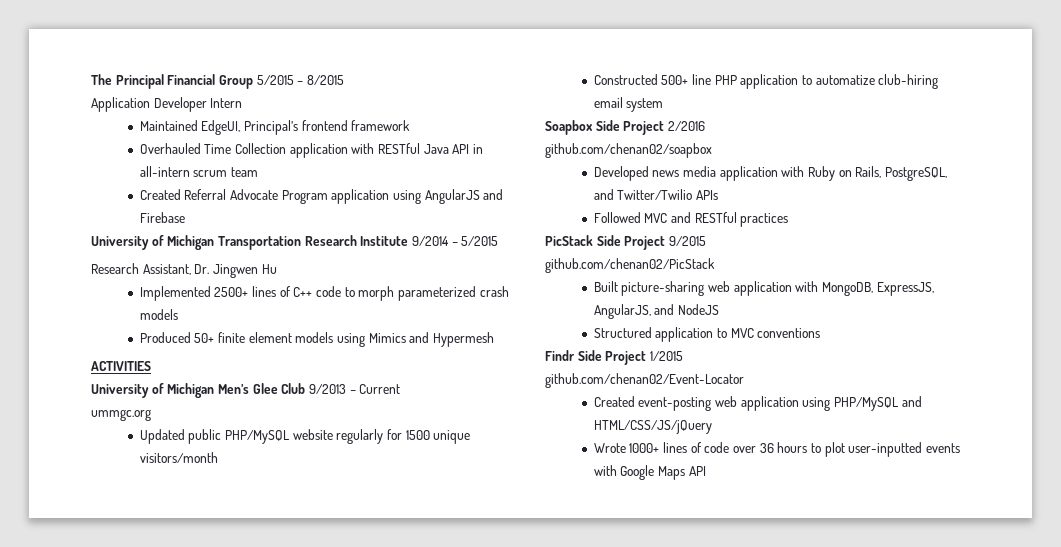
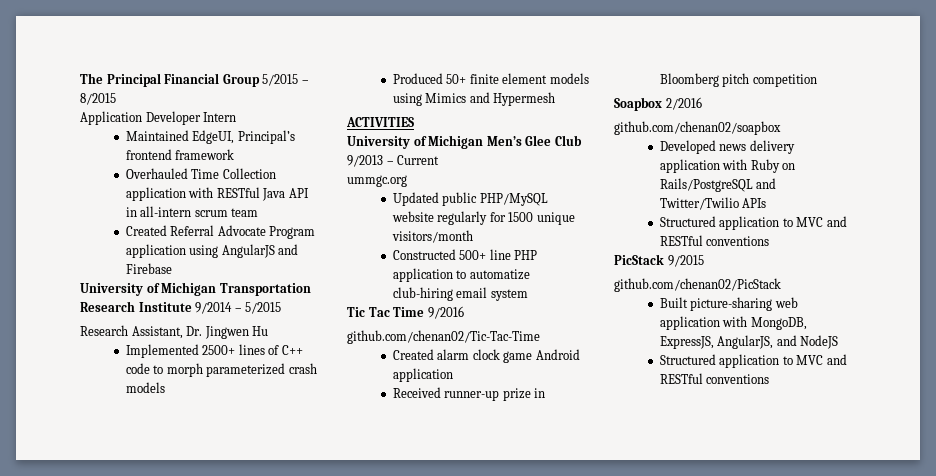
+ Tic Tac Time 9/2016
+ github.com/chenan02/Tic-Tac-Time
+ Created alarm clock game Android application
+ Received runner-up prize in Bloomberg pitch competition
- Soapbox Side Project 2/2016
+ Soapbox 2/2016
- Developed news media application with Ruby on Rails, PostgreSQL, and Twitter/Twilio APIs
- Followed MVC and RESTful practices
+ Developed news delivery application with Ruby on Rails/PostgreSQL and Twitter/Twilio APIs
+ Structured application to MVC and RESTful conventions
- PicStack Side Project 9/2015
+ PicStack 9/2015
  Built picture-sharing web application with MongoDB, ExpressJS, AngularJS, and NodeJS
- Structured application to MVC conventions
- Findr Side Project 1/2015
- github.com/chenan02/Event-Locator
- Created event-posting web application using PHP/MySQL and HTML/CSS/JS/jQuery
- Wrote 1000+ lines of code over 36 hours to plot user-inputted events with Google Maps API
+ Structured application to MVC and RESTful conventions

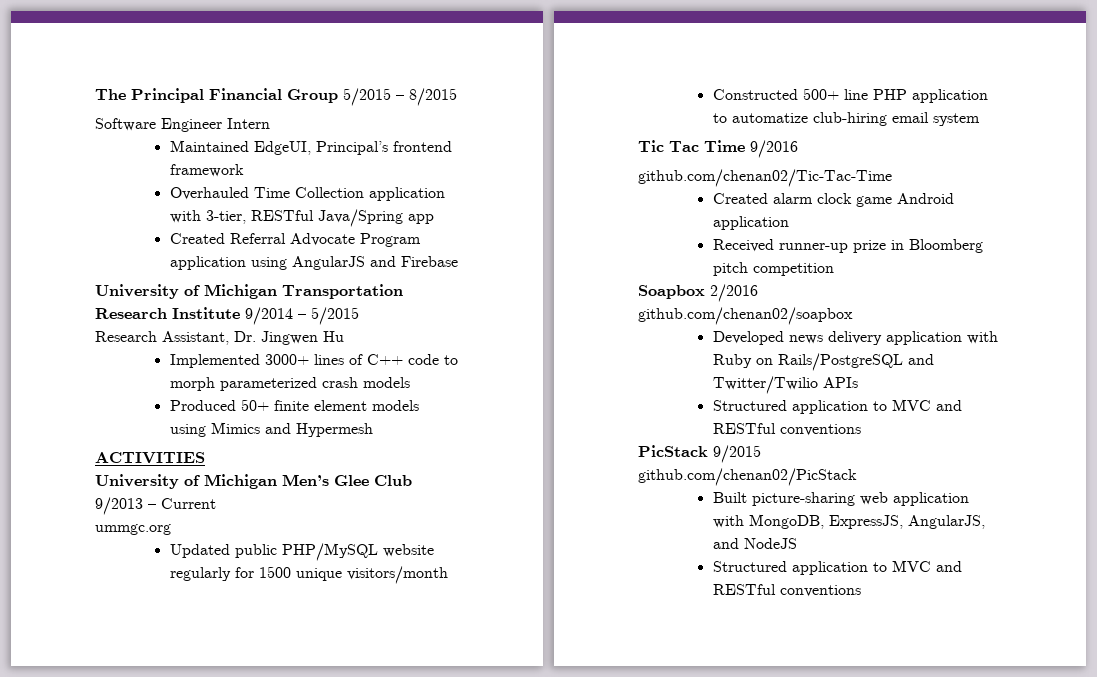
- Application Developer Intern
+ Software Engineer Intern
- Overhauled Time Collection application with RESTful Java API in all-intern scrum team
+ Overhauled Time Collection application with 3-tier, RESTful Java/Spring app
- Implemented 2500+ lines of C++ code to morph parameterized crash models
+ Implemented 3000+ lines of C++ code to morph parameterized crash models

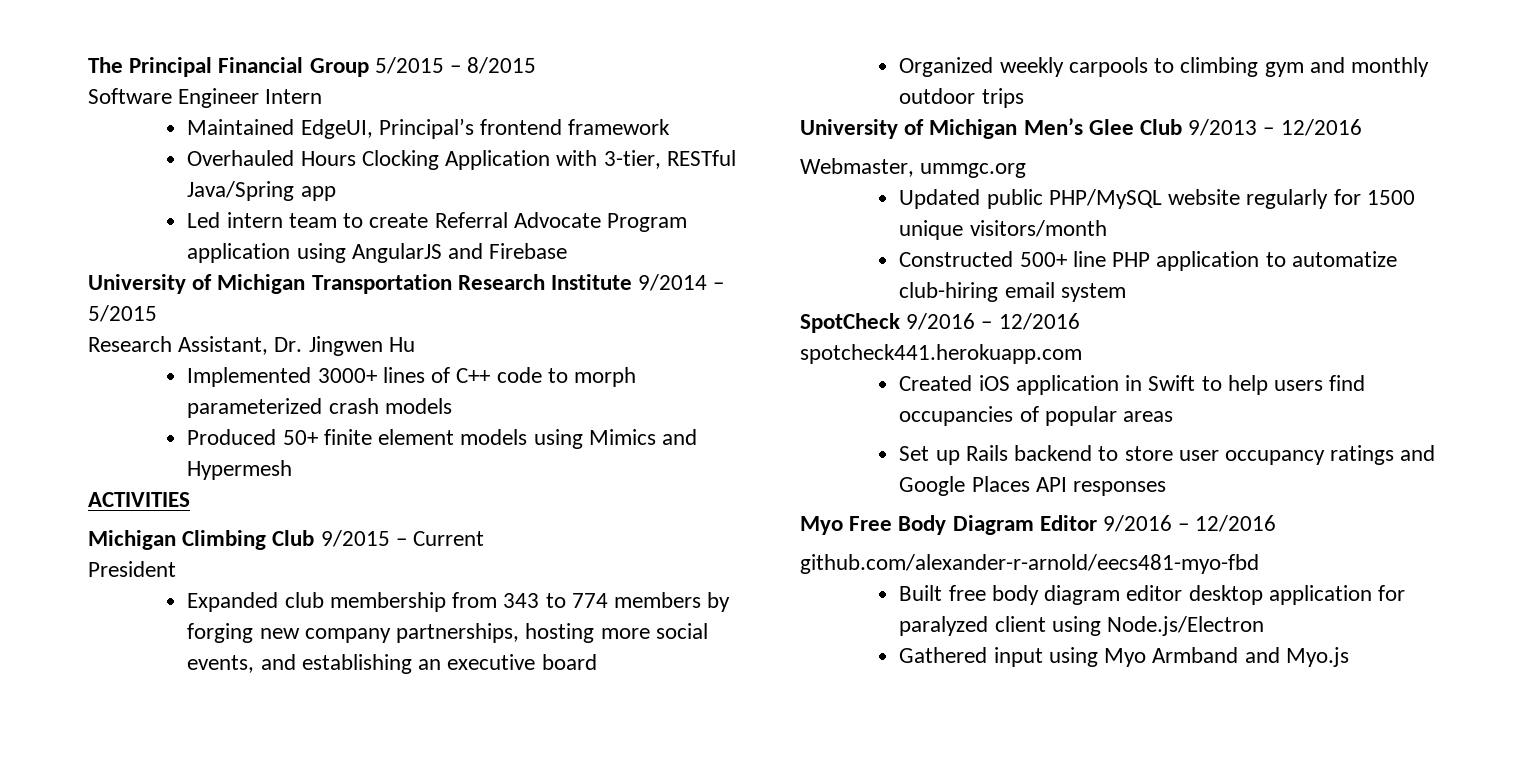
- Overhauled Time Collection application with 3-tier, RESTful Java/Spring app
+ Overhauled Hours Clocking Application with 3-tier, RESTful Java/Spring app
- Created Referral Advocate Program application using AngularJS and Firebase
+ Led intern team to create Referral Advocate Program application using AngularJS and Firebase
+ Michigan Climbing Club 9/2015 – Current
+ President
+ Expanded club membership from 343 to 774 members by forging new company partnerships, hosting more social events, and establishing an executive board
+ Organized weekly carpools to climbing gym and monthly outdoor trips
- University of Michigan Men’s Glee Club 9/2013 – Current
- ummgc.org
+ University of Michigan Men’s Glee Club 9/2013 – 12/2016
+ Webmaster, ummgc.org
- Tic Tac Time 9/2016
- github.com/chenan02/Tic-Tac-Time
- Created alarm clock game Android application
- Received runner-up prize in Bloomberg pitch competition
- Soapbox 2/2016
- github.com/chenan02/soapbox
- Developed news delivery application with Ruby on Rails/PostgreSQL and Twitter/Twilio APIs
- Structured application to MVC and RESTful conventions
- PicStack 9/2015
- github.com/chenan02/PicStack
- Built picture-sharing web application with MongoDB, ExpressJS, AngularJS, and NodeJS
- Structured application to MVC and RESTful conventions
+ SpotCheck 9/2016 – 12/2016
+ spotcheck441.herokuapp.com
+ Created iOS application in Swift to help users find occupancies of popular areas
+ Set up Rails backend to store user occupancy ratings and Google Places API responses
+ Myo Free Body Diagram Editor 9/2016 – 12/2016
+ github.com/alexander-r-arnold/eecs481-myo-fbd
+ Built free body diagram editor desktop application for paralyzed client using Node.js/Electron
+ Gathered input using Myo Armband and Myo.js

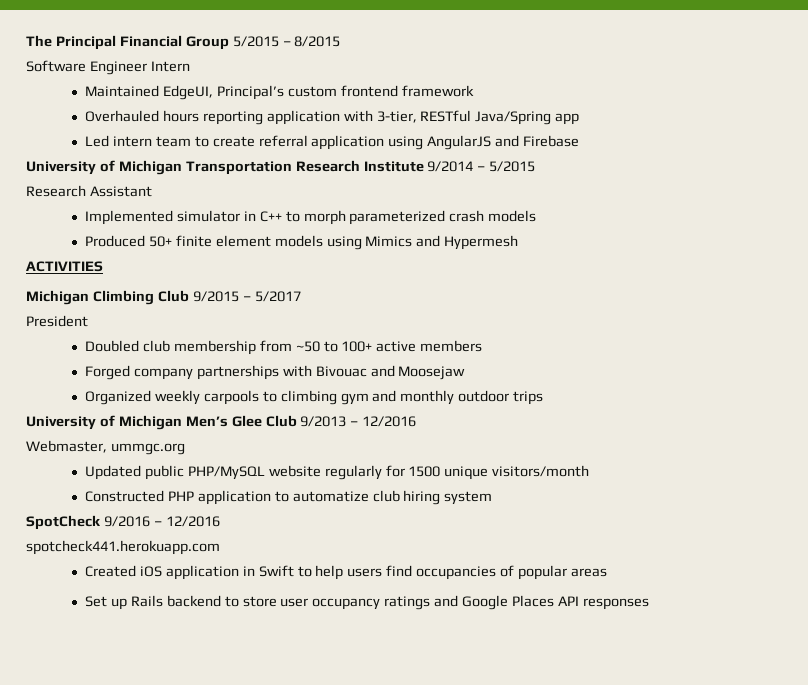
- Maintained EdgeUI, Principal’s frontend framework
+ Maintained EdgeUI, Principal’s custom frontend framework
- Overhauled Hours Clocking Application with 3-tier, RESTful Java/Spring app
+ Overhauled hours reporting application with 3-tier, RESTful Java/Spring app
- Led intern team to create Referral Advocate Program application using AngularJS and Firebase
+ Led intern team to create referral application using AngularJS and Firebase
- Research Assistant, Dr. Jingwen Hu
- Implemented 3000+ lines of C++ code to morph parameterized crash models
+ Research Assistant
+ Implemented simulator in C++ to morph parameterized crash models
- Michigan Climbing Club 9/2015 – Current
+ Michigan Climbing Club 9/2015 – 5/2017
- Expanded club membership from 343 to 774 members by forging new company partnerships, hosting more social events, and establishing an executive board
+ Doubled club membership from ~50 to 100+ active members
+ Forged company partnerships with Bivouac and Moosejaw
- Constructed 500+ line PHP application to automatize club-hiring email system
+ Constructed PHP application to automatize club hiring system
- Myo Free Body Diagram Editor 9/2016 – 12/2016
- github.com/alexander-r-arnold/eecs481-myo-fbd
- Built free body diagram editor desktop application for paralyzed client using Node.js/Electron
- Gathered input using Myo Armband and Myo.js

